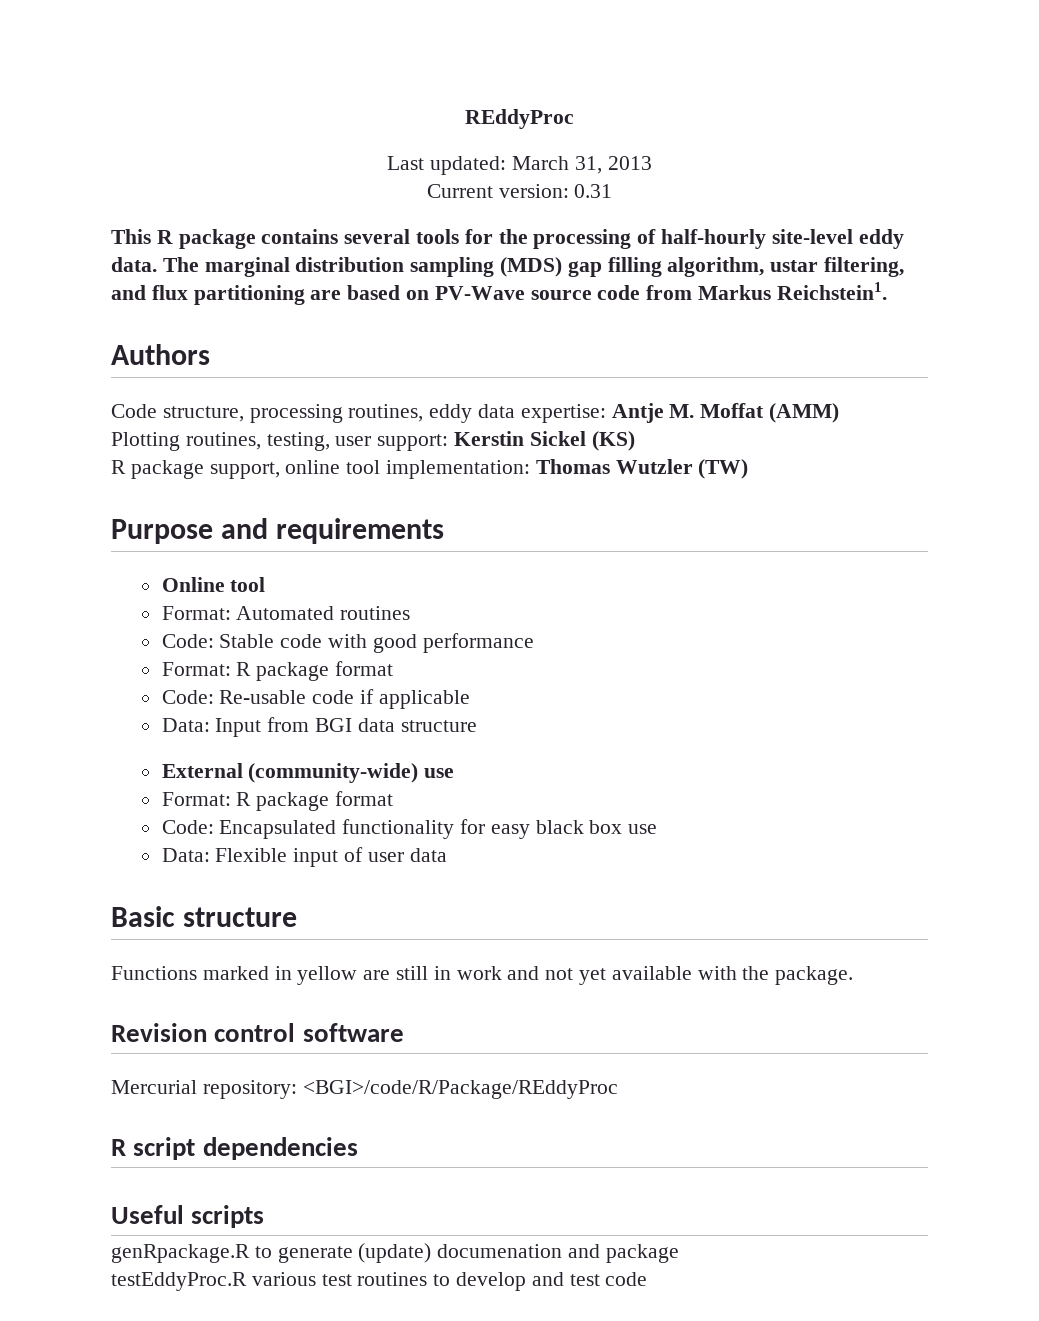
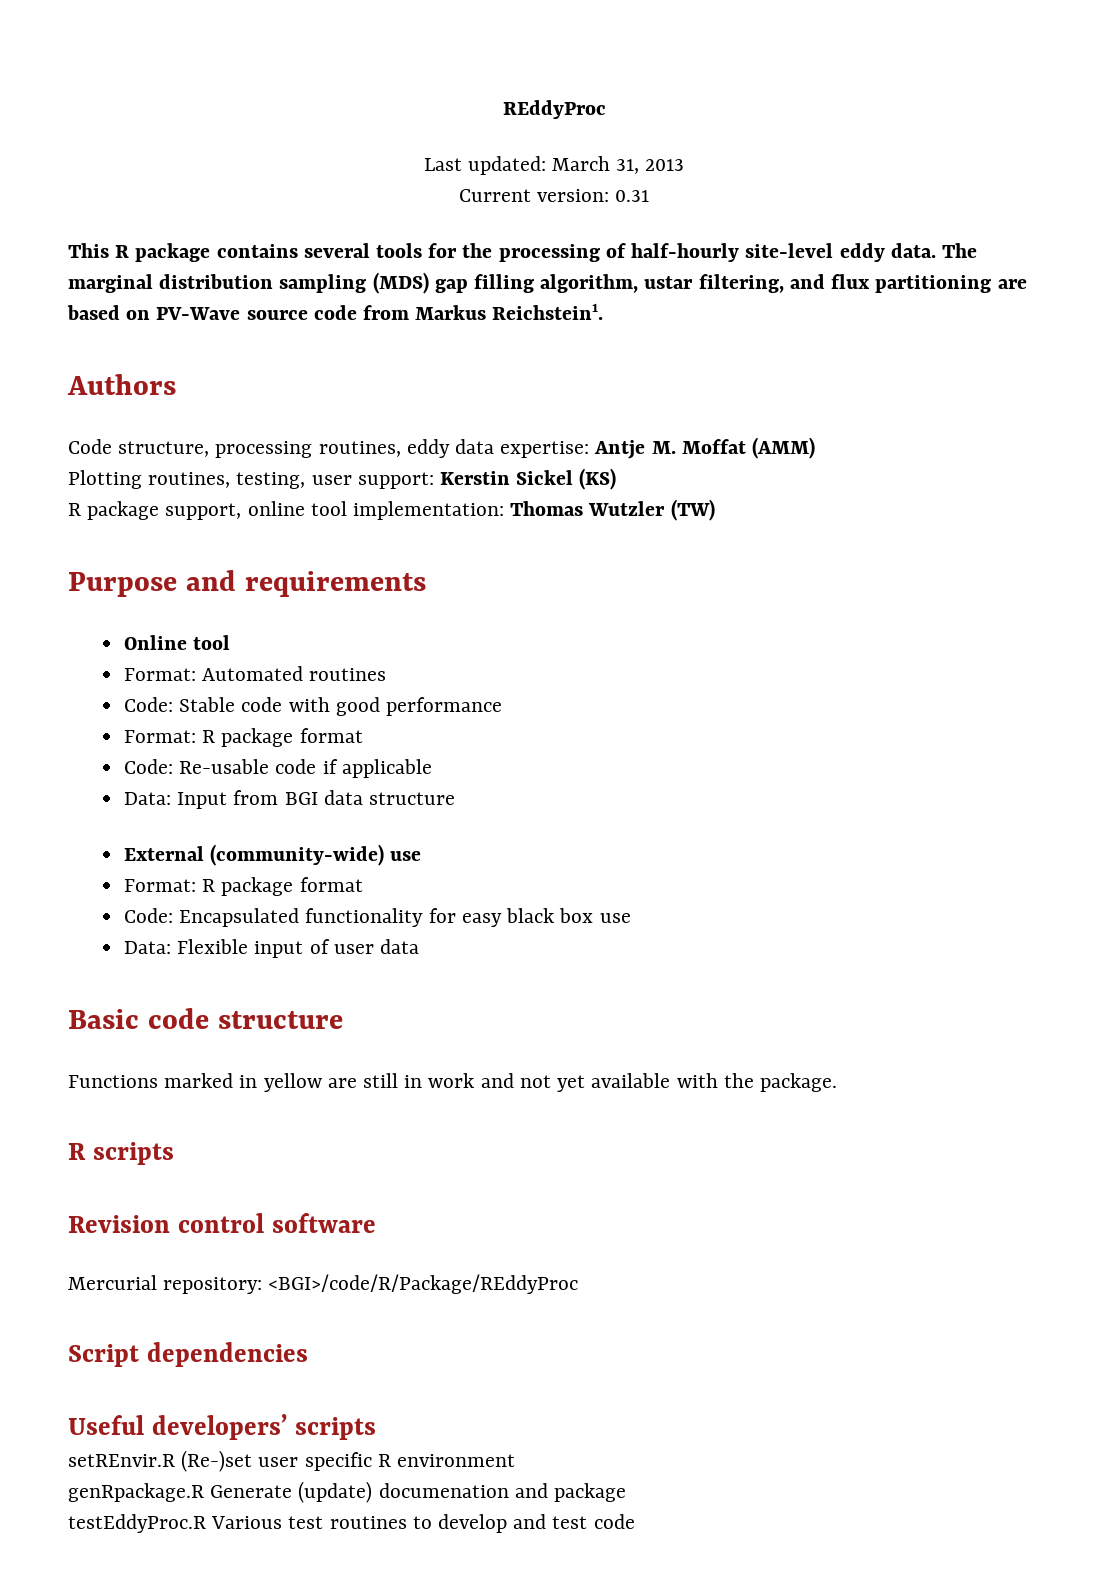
- Basic structure
+ Basic code structure
+ R scripts
- R script dependencies
+ Script dependencies
- Useful scripts
+ Useful developers’ scripts
+ setREnvir.R (Re-)set user specific R environment
- genRpackage.R to generate (update) documenation and package
+ genRpackage.R Generate (update) documenation and package
- testEddyProc.R various test routines to develop and test code
+ testEddyProc.R Various test routines to develop and test code

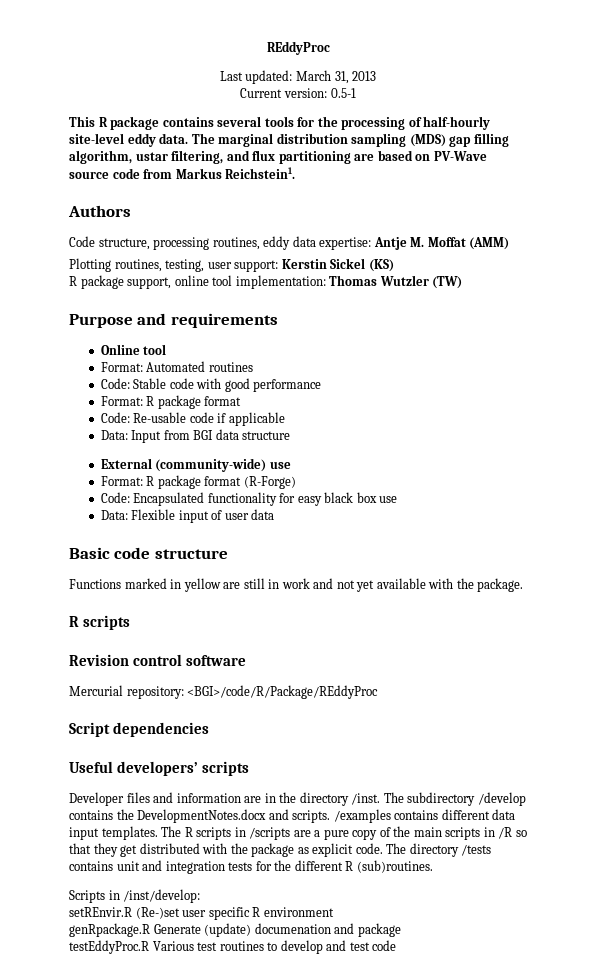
- Current version: 0.31
+ Current version: 0.5-1
  External (community-wide) use
- Format: R package format
+ Format: R package format (R-Forge)
+ Developer files and information are in the directory /inst. The subdirectory /develop contains the DevelopmentNotes.docx and scripts. /examples contains different data input templates. The R scripts in /scripts are a pure copy of the main scripts in /R so that they get distributed with the package as explicit code. The directory /tests contains unit and integration tests for the different R (sub)routines.
+ Scripts in /inst/develop:

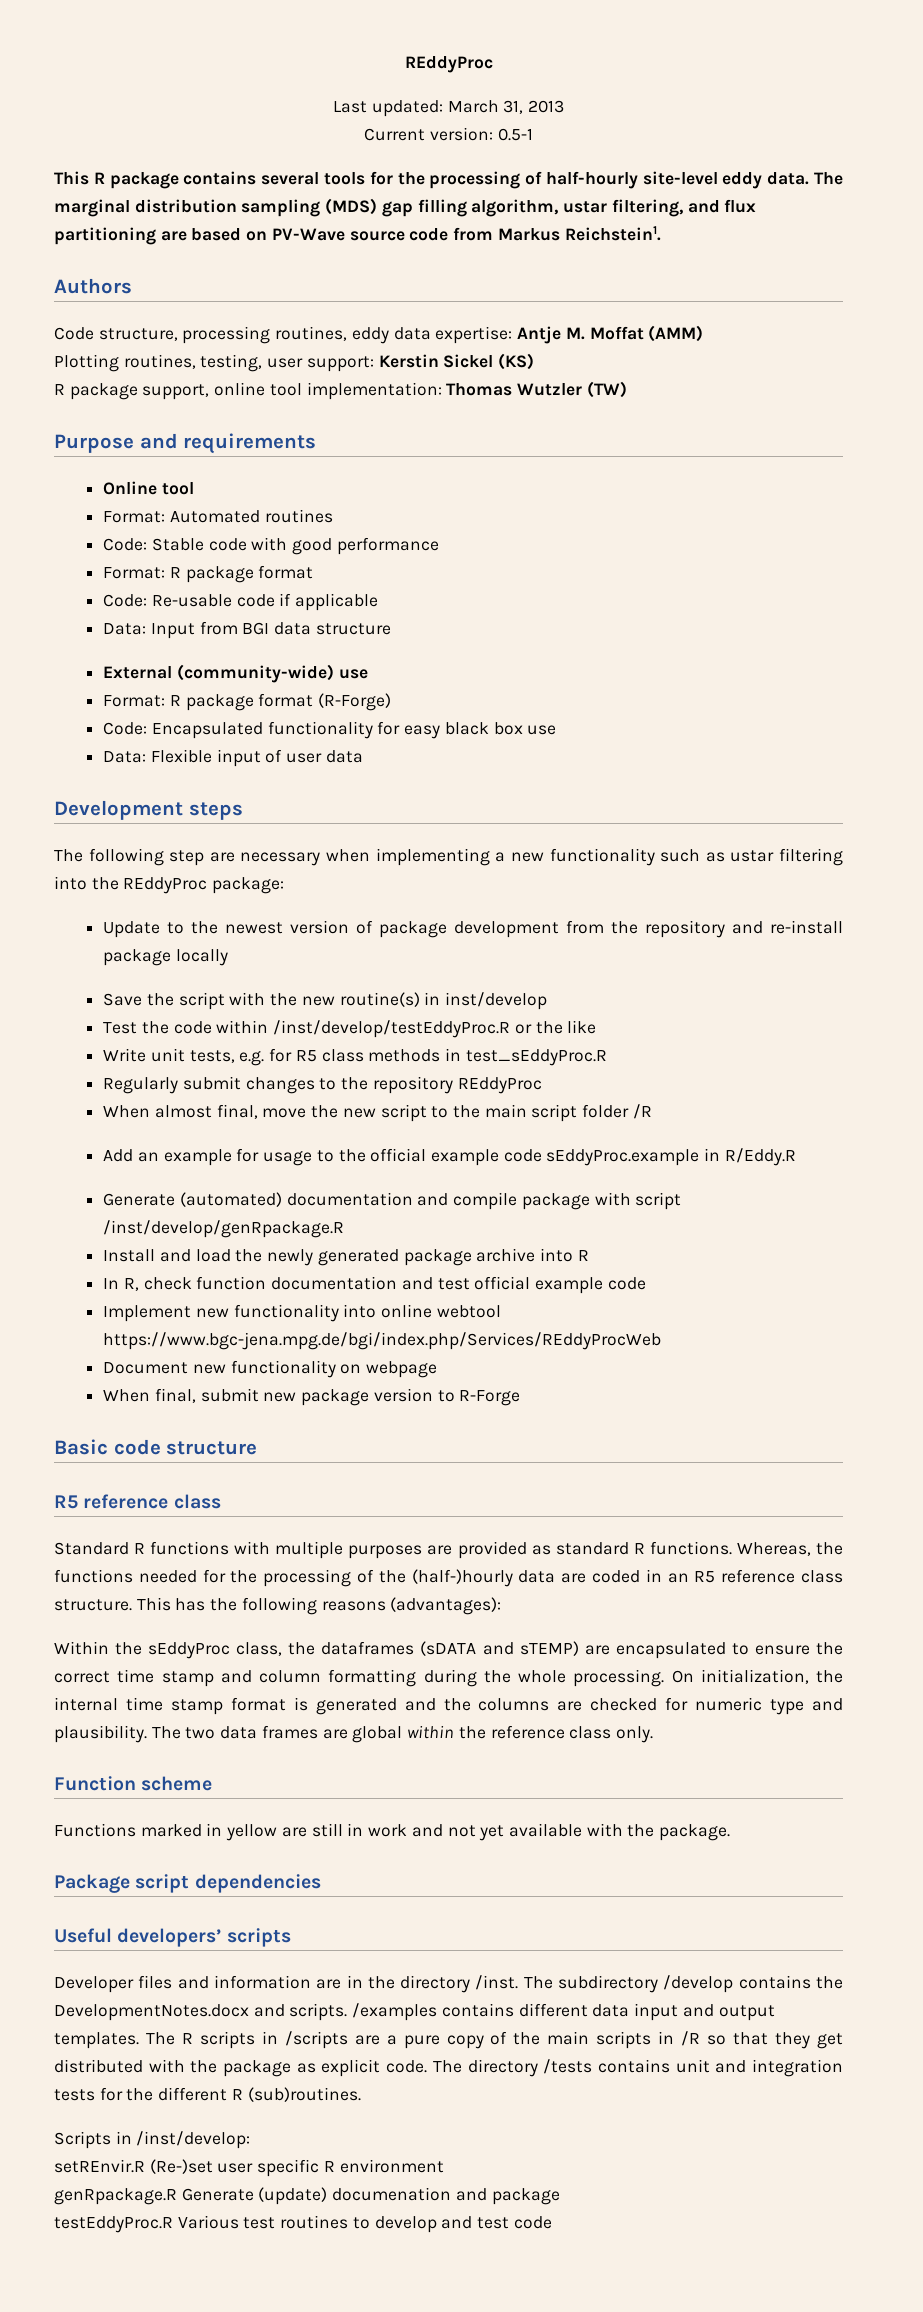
+ Development steps
+ The following step are necessary when implementing a new functionality such as ustar filtering into the REddyProc package:
+ Update to the newest version of package development from the repository and re-install package locally
+ Save the script with the new routine(s) in inst/develop
+ Test the code within /inst/develop/testEddyProc.R or the like
+ Write unit tests, e.g. for R5 class methods in test_sEddyProc.R
+ Regularly submit changes to the repository REddyProc
+ When almost final, move the new script to the main script folder /R
+ Add an example for usage to the official example code sEddyProc.example in R/Eddy.R
+ Generate (automated) documentation and compile package with script /inst/develop/genRpackage.R
+ Install and load the newly generated package archive into R
+ In R, check function documentation and test official example code
+ Implement new functionality into online webtool https://www.bgc-jena.mpg.de/bgi/index.php/Services/REddyProcWeb
+ Document new functionality on webpage
+ When final, submit new package version to R-Forge
  Basic code structure
+ R5 reference class
+ Standard R functions with multiple purposes are provided as standard R functions. Whereas, the functions needed for the processing of the (half-)hourly data are coded in an R5 reference class structure. This has the following reasons (advantages):
+ Within the sEddyProc class, the dataframes (sDATA and sTEMP) are encapsulated to ensure the correct time stamp and column formatting during the whole processing. On initialization, the internal time stamp format is generated and the columns are checked for numeric type and plausibility. The two data frames are global within the reference class only.
+ Function scheme
  Functions marked in yellow are still in work and not yet available with the package.
- R scripts
- Revision control software
- Mercurial repository: <BGI>/code/R/Package/REddyProc
- Script dependencies
+ Package script dependencies
- /examples contains different data input templates.
+ /examples contains different data input and output templates.

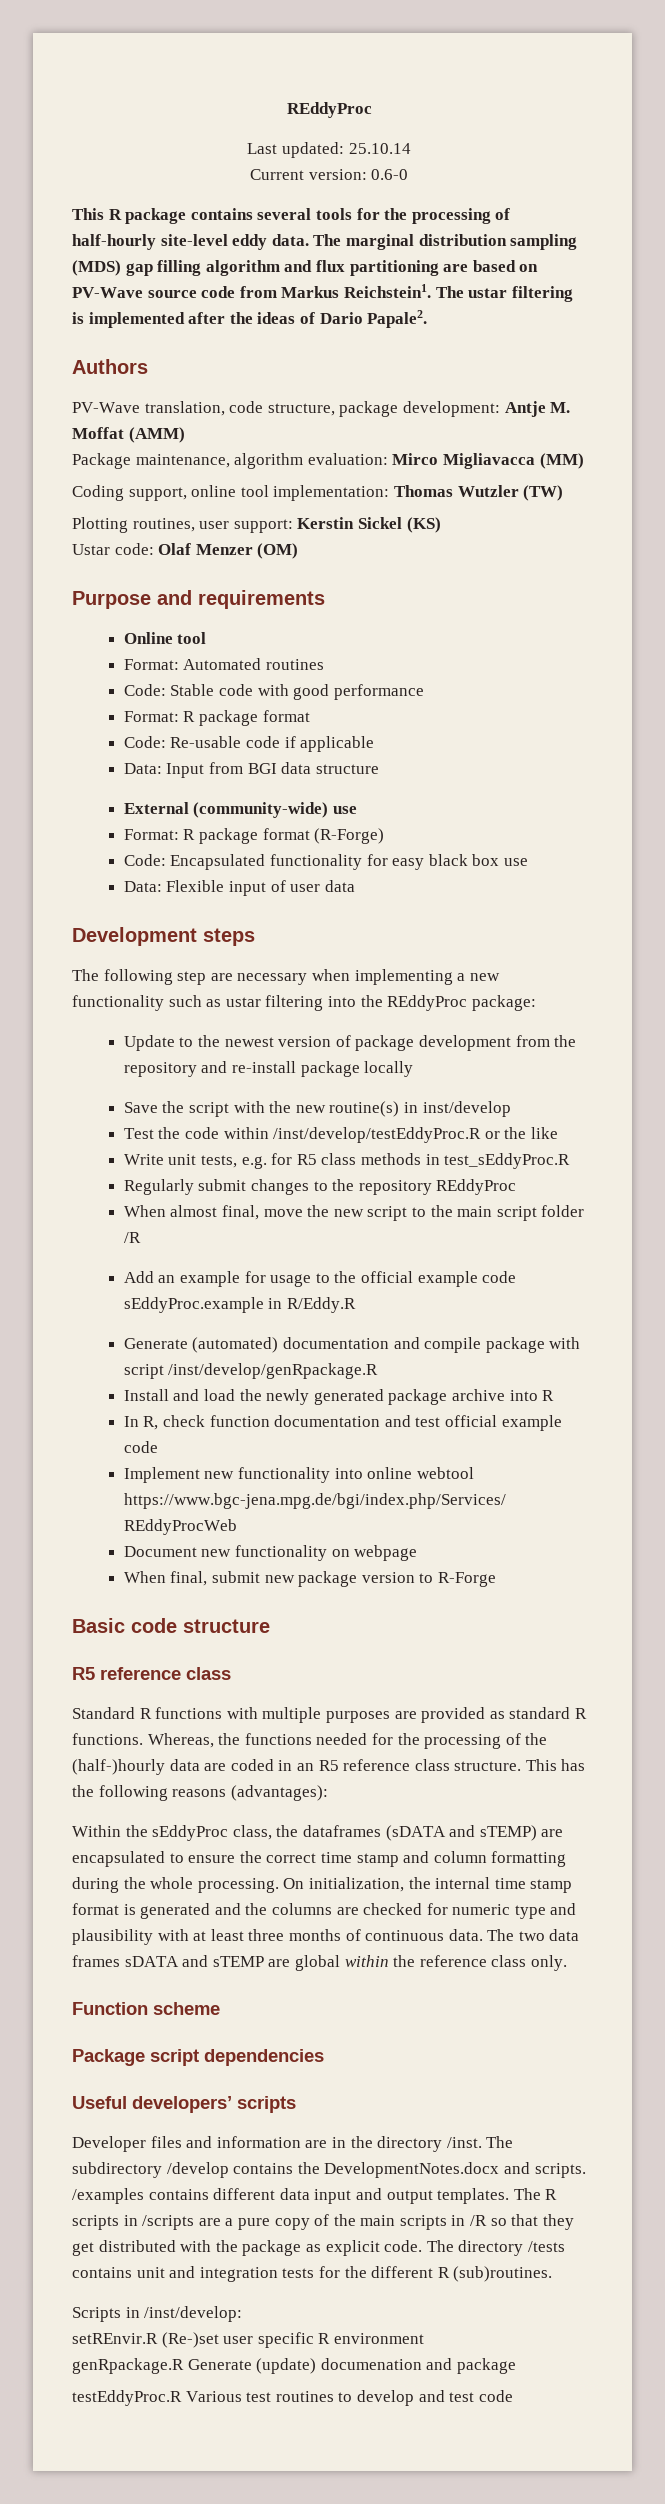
- Last updated: March 31, 2013
+ Last updated: 25.10.14
- Current version: 0.5-1
+ Current version: 0.6-0
- The marginal distribution sampling (MDS) gap filling algorithm, ustar filtering, and flux partitioning are based on PV-Wave source code from Markus Reichstein1.
+ The marginal distribution sampling (MDS) gap filling algorithm and flux partitioning are based on PV-Wave source code from Markus Reichstein1. The ustar filtering is implemented after the ideas of Dario Papale2.
  Authors
- Code structure, processing routines, eddy data expertise: Antje M. Moffat (AMM)
- Plotting routines, testing, user support: Kerstin Sickel (KS)
- R package support, online tool implementation: Thomas Wutzler (TW)
+ PV-Wave translation, code structure, package development: Antje M. Moffat (AMM)
+ Package maintenance, algorithm evaluation: Mirco Migliavacca (MM)
+ Coding support, online tool implementation: Thomas Wutzler (TW)
+ Plotting routines, user support: Kerstin Sickel (KS)
+ Ustar code: Olaf Menzer (OM)
- On initialization, the internal time stamp format is generated and the columns are checked for numeric type and plausibility.
+ On initialization, the internal time stamp format is generated and the columns are checked for numeric type and plausibility with at least three months of continuous data.
- The two data frames are global within the reference class only.
+ The two data frames sDATA and sTEMP are global within the reference class only.
- Functions marked in yellow are still in work and not yet available with the package.

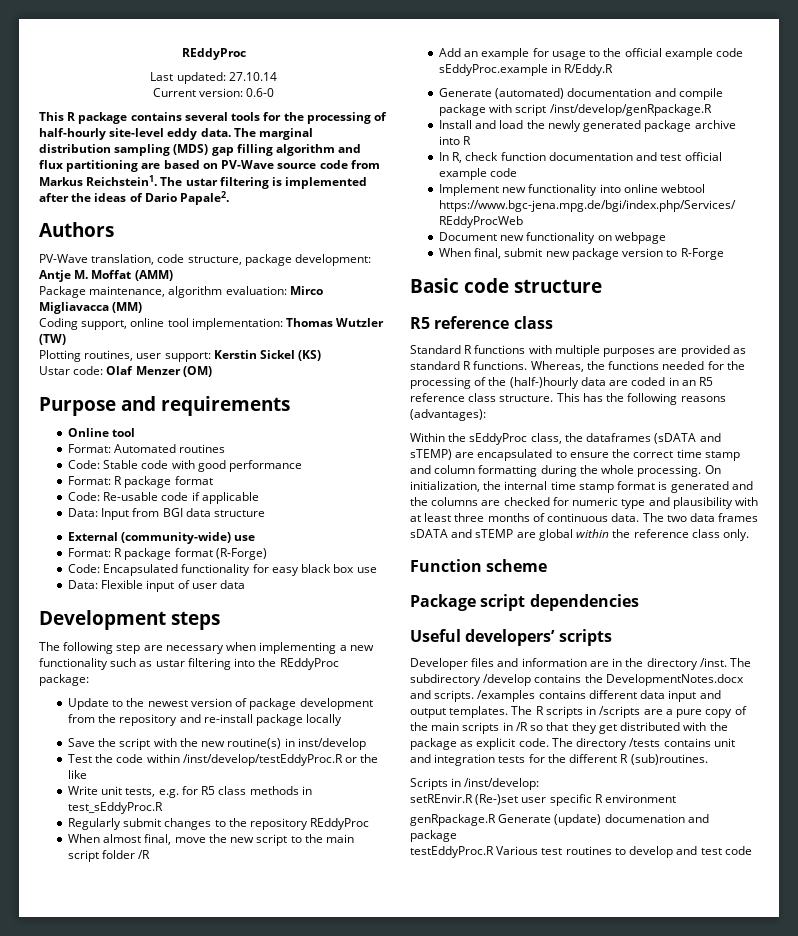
- Last updated: 25.10.14
+ Last updated: 27.10.14

